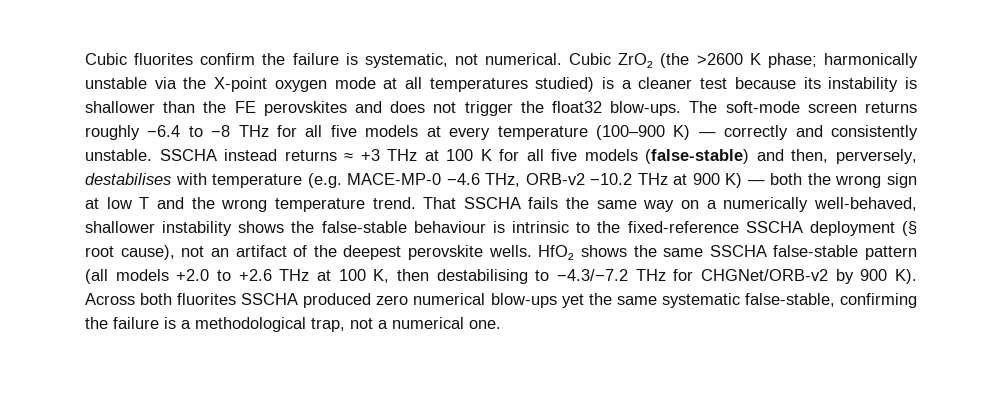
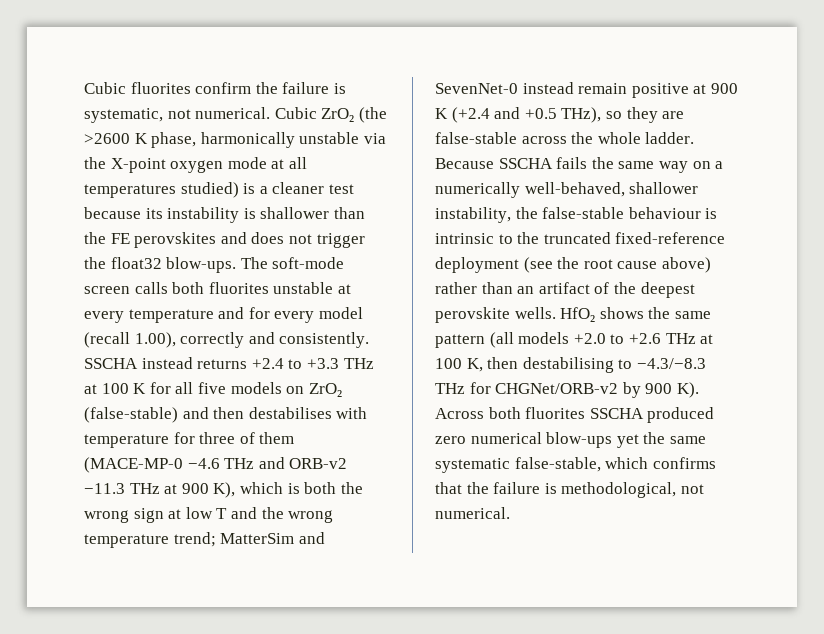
- Cubic ZrO₂ (the >2600 K phase; harmonically unstable via the X-point oxygen mode at all temperatures studied) is a cleaner test because its instability is shallower than the FE perovskites and does not trigger the float32 blow-ups.
+ Cubic ZrO₂ (the >2600 K phase, harmonically unstable via the X-point oxygen mode at all temperatures studied) is a cleaner test because its instability is shallower than the FE perovskites and does not trigger the float32 blow-ups.
- The soft-mode screen returns roughly −6.4 to −8 THz for all five models at every temperature (100–900 K) — correctly and consistently unstable. SSCHA instead returns ≈ +3 THz at 100 K for all five models (false-stable) and then, perversely, destabilises with temperature (e.g. MACE-MP-0 −4.6 THz, ORB-v2 −10.2 THz at 900 K) — both the wrong sign at low T and the wrong temperature trend. That SSCHA fails the same way on a numerically well-behaved, shallower instability shows the false-stable behaviour is intrinsic to the fixed-reference SSCHA deployment (§ root cause), not an artifact of the deepest perovskite wells.
+ The soft-mode screen calls both fluorites unstable at every temperature and for every model (recall 1.00), correctly and consistently. SSCHA instead returns +2.4 to +3.3 THz at 100 K for all five models on ZrO₂ (false-stable) and then destabilises with temperature for three of them (MACE-MP-0 −4.6 THz and ORB-v2 −11.3 THz at 900 K), which is both the wrong sign at low T and the wrong temperature trend; MatterSim and SevenNet-0 instead remain positive at 900 K (+2.4 and +0.5 THz), so they are false-stable across the whole ladder. Because SSCHA fails the same way on a numerically well-behaved, shallower instability, the false-stable behaviour is intrinsic to the truncated fixed-reference deployment (see the root cause above) rather than an artifact of the deepest perovskite wells.
- HfO₂ shows the same SSCHA false-stable pattern (all models +2.0 to +2.6 THz at 100 K, then destabilising to −4.3/−7.2 THz for CHGNet/ORB-v2 by 900 K). Across both fluorites SSCHA produced zero numerical blow-ups yet the same systematic false-stable, confirming the failure is a methodological trap, not a numerical one.
+ HfO₂ shows the same pattern (all models +2.0 to +2.6 THz at 100 K, then destabilising to −4.3/−8.3 THz for CHGNet/ORB-v2 by 900 K). Across both fluorites SSCHA produced zero numerical blow-ups yet the same systematic false-stable, which confirms that the failure is methodological, not numerical.

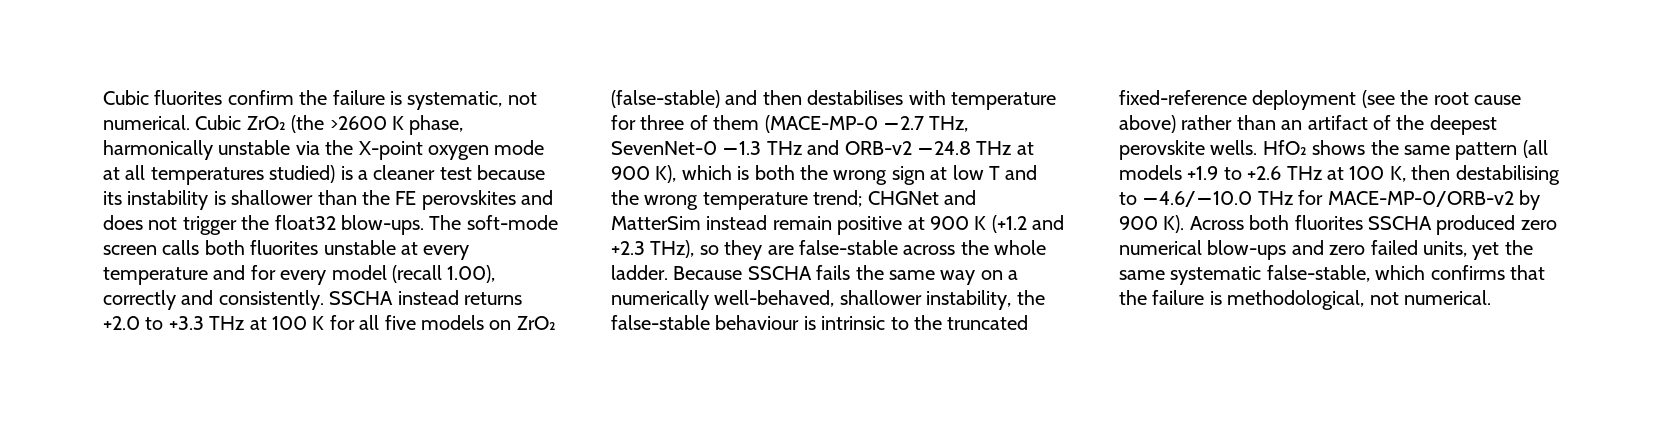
- SSCHA instead returns +2.4 to +3.3 THz at 100 K for all five models on ZrO₂ (false-stable) and then destabilises with temperature for three of them (MACE-MP-0 −4.6 THz and ORB-v2 −11.3 THz at 900 K), which is both the wrong sign at low T and the wrong temperature trend;
+ SSCHA instead returns +2.0 to +3.3 THz at 100 K for all five models on ZrO₂ (false-stable) and then destabilises with temperature for three of them (MACE-MP-0 −2.7 THz, SevenNet-0 −1.3 THz and ORB-v2 −24.8 THz at 900 K), which is both the wrong sign at low T and the wrong temperature trend;
- MatterSim and SevenNet-0 instead remain positive at 900 K (+2.4 and +0.5 THz), so they are false-stable across the whole ladder.
+ CHGNet and MatterSim instead remain positive at 900 K (+1.2 and +2.3 THz), so they are false-stable across the whole ladder.
- HfO₂ shows the same pattern (all models +2.0 to +2.6 THz at 100 K, then destabilising to −4.3/−8.3 THz for CHGNet/ORB-v2 by 900 K). Across both fluorites SSCHA produced zero numerical blow-ups yet the same systematic false-stable, which confirms that the failure is methodological, not numerical.
+ HfO₂ shows the same pattern (all models +1.9 to +2.6 THz at 100 K, then destabilising to −4.6/−10.0 THz for MACE-MP-0/ORB-v2 by 900 K). Across both fluorites SSCHA produced zero numerical blow-ups and zero failed units, yet the same systematic false-stable, which confirms that the failure is methodological, not numerical.

